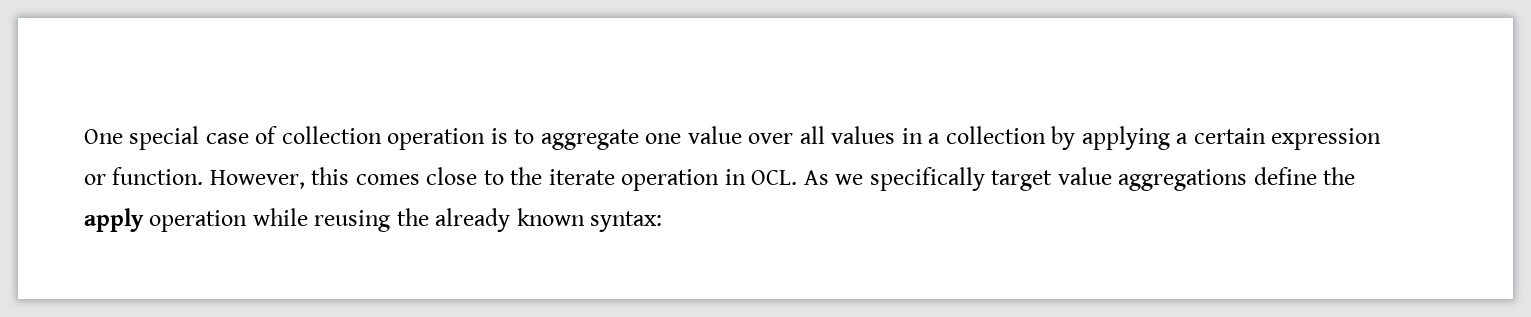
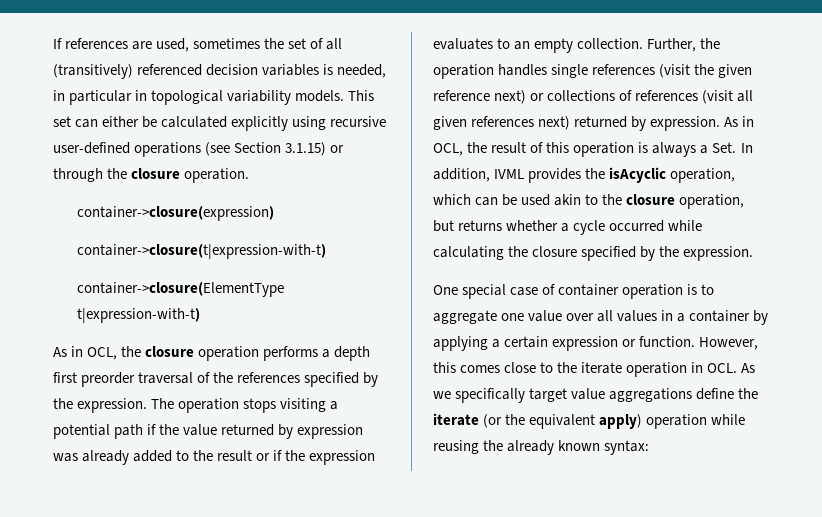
+ If references are used, sometimes the set of all (transitively) referenced decision variables is needed, in particular in topological variability models. This set can either be calculated explicitly using recursive user-defined operations (see Section 3.1.15) or through the closure operation.
+ container->closure(expression)
+ container->closure(t|expression-with-t)
+ container->closure(ElementType t|expression-with-t)
+ As in OCL, the closure operation performs a depth first preorder traversal of the references specified by the expression. The operation stops visiting a potential path if the value returned by expression was already added to the result or if the expression evaluates to an empty collection. Further, the operation handles single references (visit the given reference next) or collections of references (visit all given references next) returned by expression. As in OCL, the result of this operation is always a Set. In addition, IVML provides the isAcyclic operation, which can be used akin to the closure operation, but returns whether a cycle occurred while calculating the closure specified by the expression.
- One special case of collection operation is to aggregate one value over all values in a collection by applying a certain expression or function.
+ One special case of container operation is to aggregate one value over all values in a container by applying a certain expression or function.
- However, this comes close to the iterate operation in OCL. As we specifically target value aggregations define the apply operation while reusing the already known syntax:
+ However, this comes close to the iterate operation in OCL. As we specifically target value aggregations define the iterate (or the equivalent apply) operation while reusing the already known syntax:

